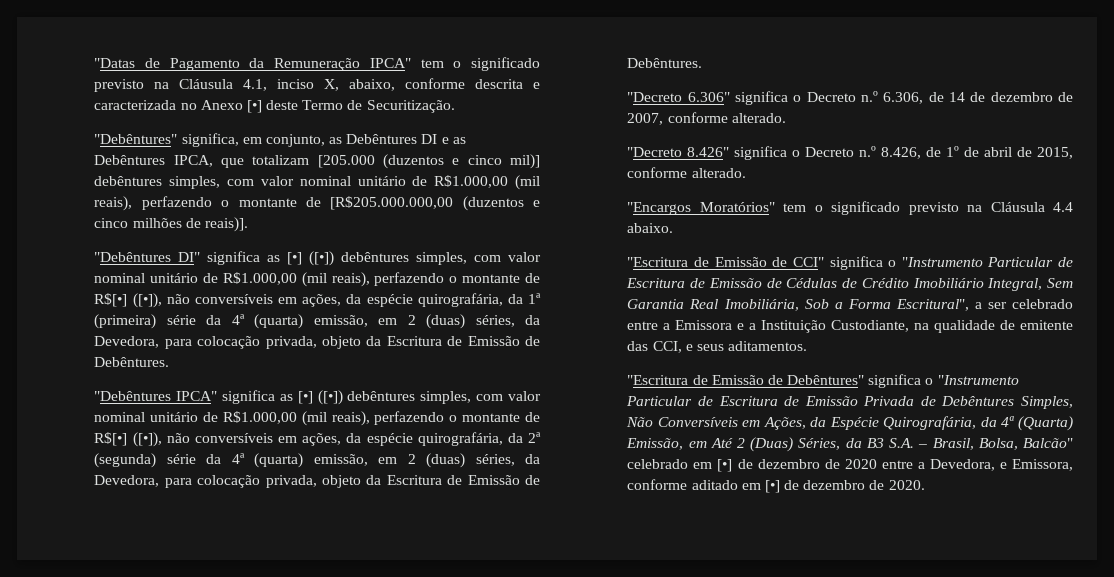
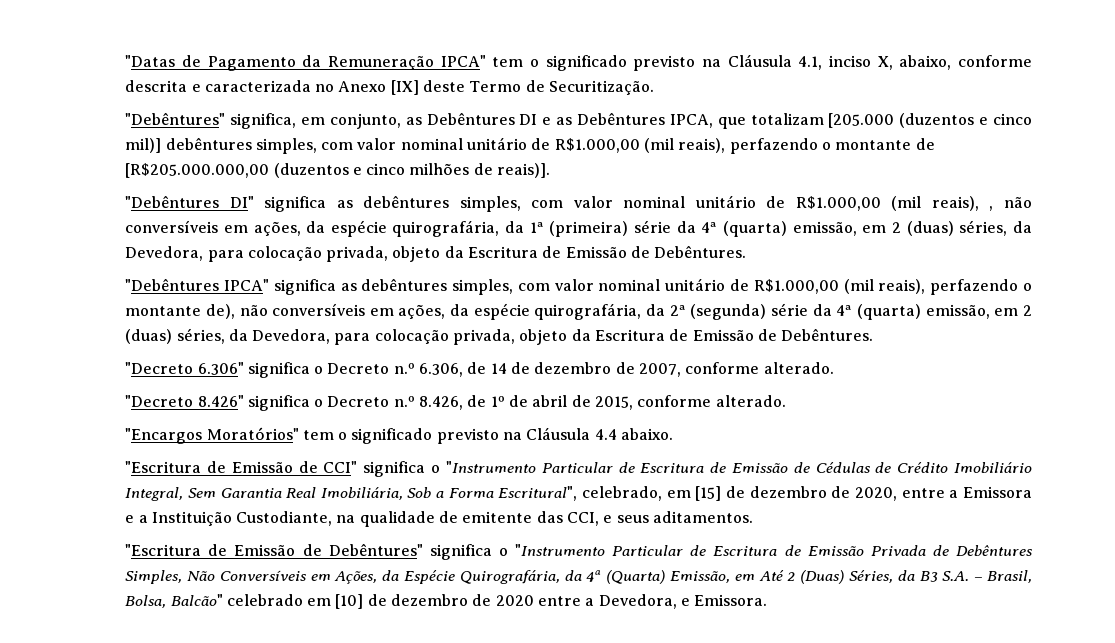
- "Datas de Pagamento da Remuneração IPCA" tem o significado previsto na Cláusula 4.1, inciso X, abaixo, conforme descrita e caracterizada no Anexo [•] deste Termo de Securitização.
+ "Datas de Pagamento da Remuneração IPCA" tem o significado previsto na Cláusula 4.1, inciso X, abaixo, conforme descrita e caracterizada no Anexo [IX] deste Termo de Securitização.
- "Debêntures DI" significa as [•] ([•]) debêntures simples, com valor nominal unitário de R$1.000,00 (mil reais), perfazendo o montante de R$[•] ([•]), não conversíveis em ações, da espécie quirografária, da 1ª (primeira) série da 4ª (quarta) emissão, em 2 (duas) séries, da Devedora, para colocação privada, objeto da Escritura de Emissão de Debêntures.
+ "Debêntures DI" significa as debêntures simples, com valor nominal unitário de R$1.000,00 (mil reais), , não conversíveis em ações, da espécie quirografária, da 1ª (primeira) série da 4ª (quarta) emissão, em 2 (duas) séries, da Devedora, para colocação privada, objeto da Escritura de Emissão de Debêntures.
- "Debêntures IPCA" significa as [•] ([•]) debêntures simples, com valor nominal unitário de R$1.000,00 (mil reais), perfazendo o montante de R$[•] ([•]), não conversíveis em ações, da espécie quirografária, da 2ª (segunda) série da 4ª (quarta) emissão, em 2 (duas) séries, da Devedora, para colocação privada, objeto da Escritura de Emissão de Debêntures.
+ "Debêntures IPCA" significa as debêntures simples, com valor nominal unitário de R$1.000,00 (mil reais), perfazendo o montante de), não conversíveis em ações, da espécie quirografária, da 2ª (segunda) série da 4ª (quarta) emissão, em 2 (duas) séries, da Devedora, para colocação privada, objeto da Escritura de Emissão de Debêntures.
- "Escritura de Emissão de CCI" significa o "Instrumento Particular de Escritura de Emissão de Cédulas de Crédito Imobiliário Integral, Sem Garantia Real Imobiliária, Sob a Forma Escritural", a ser celebrado entre a Emissora e a Instituição Custodiante, na qualidade de emitente das CCI, e seus aditamentos.
+ "Escritura de Emissão de CCI" significa o "Instrumento Particular de Escritura de Emissão de Cédulas de Crédito Imobiliário Integral, Sem Garantia Real Imobiliária, Sob a Forma Escritural", celebrado, em [15] de dezembro de 2020, entre a Emissora e a Instituição Custodiante, na qualidade de emitente das CCI, e seus aditamentos.
- "Escritura de Emissão de Debêntures" significa o "Instrumento Particular de Escritura de Emissão Privada de Debêntures Simples, Não Conversíveis em Ações, da Espécie Quirografária, da 4ª (Quarta) Emissão, em Até 2 (Duas) Séries, da B3 S.A. – Brasil, Bolsa, Balcão" celebrado em [•] de dezembro de 2020 entre a Devedora, e Emissora, conforme aditado em [•] de dezembro de 2020.
+ "Escritura de Emissão de Debêntures" significa o "Instrumento Particular de Escritura de Emissão Privada de Debêntures Simples, Não Conversíveis em Ações, da Espécie Quirografária, da 4ª (Quarta) Emissão, em Até 2 (Duas) Séries, da B3 S.A. – Brasil, Bolsa, Balcão" celebrado em [10] de dezembro de 2020 entre a Devedora, e Emissora.

